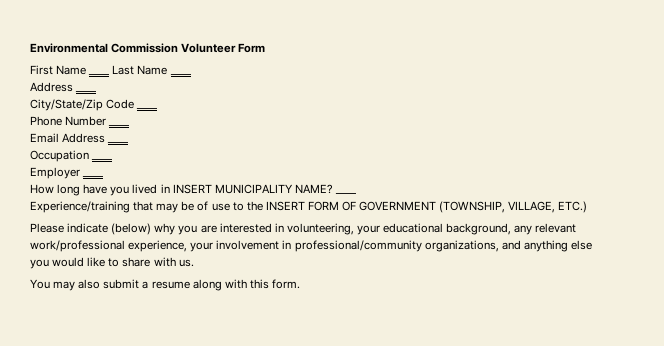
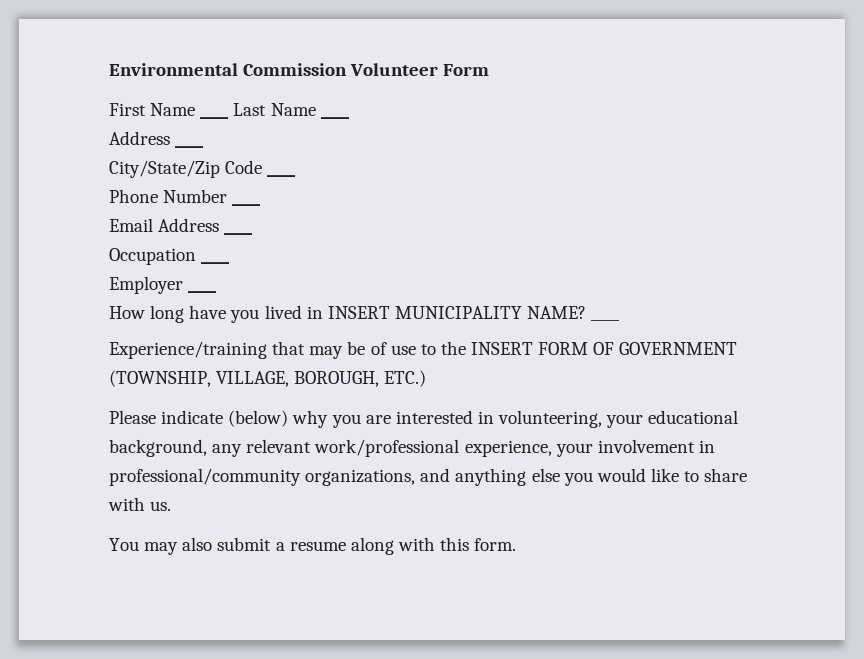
- Experience/training that may be of use to the INSERT FORM OF GOVERNMENT (TOWNSHIP, VILLAGE, ETC.)
+ Experience/training that may be of use to the INSERT FORM OF GOVERNMENT (TOWNSHIP, VILLAGE, BOROUGH, ETC.)

